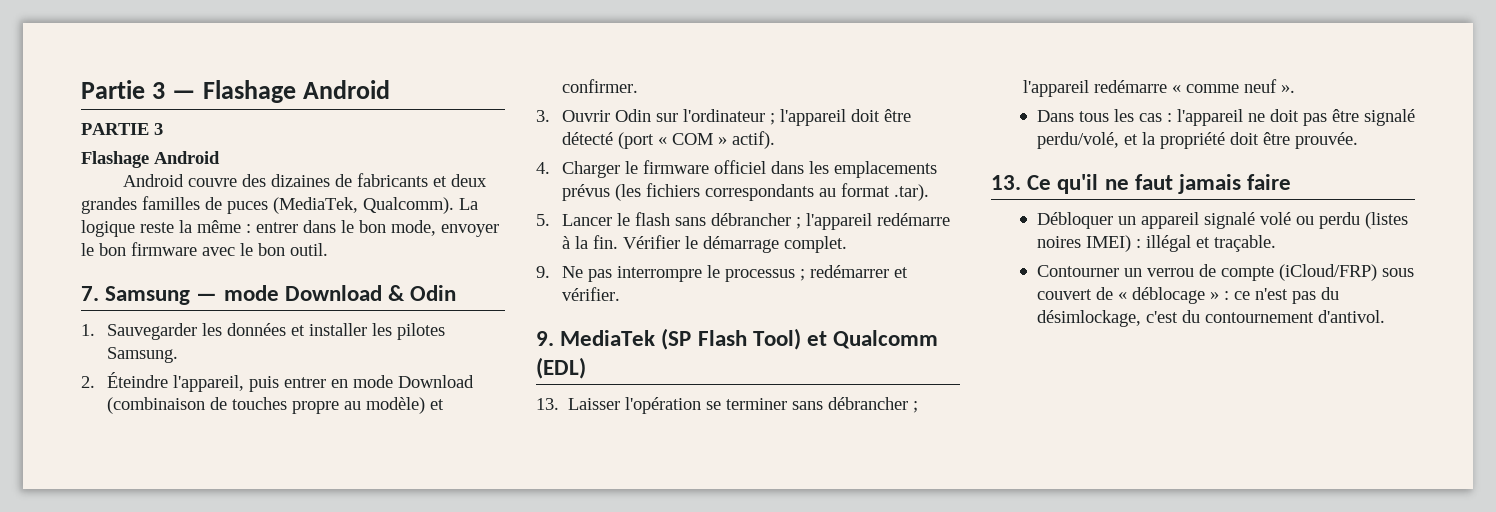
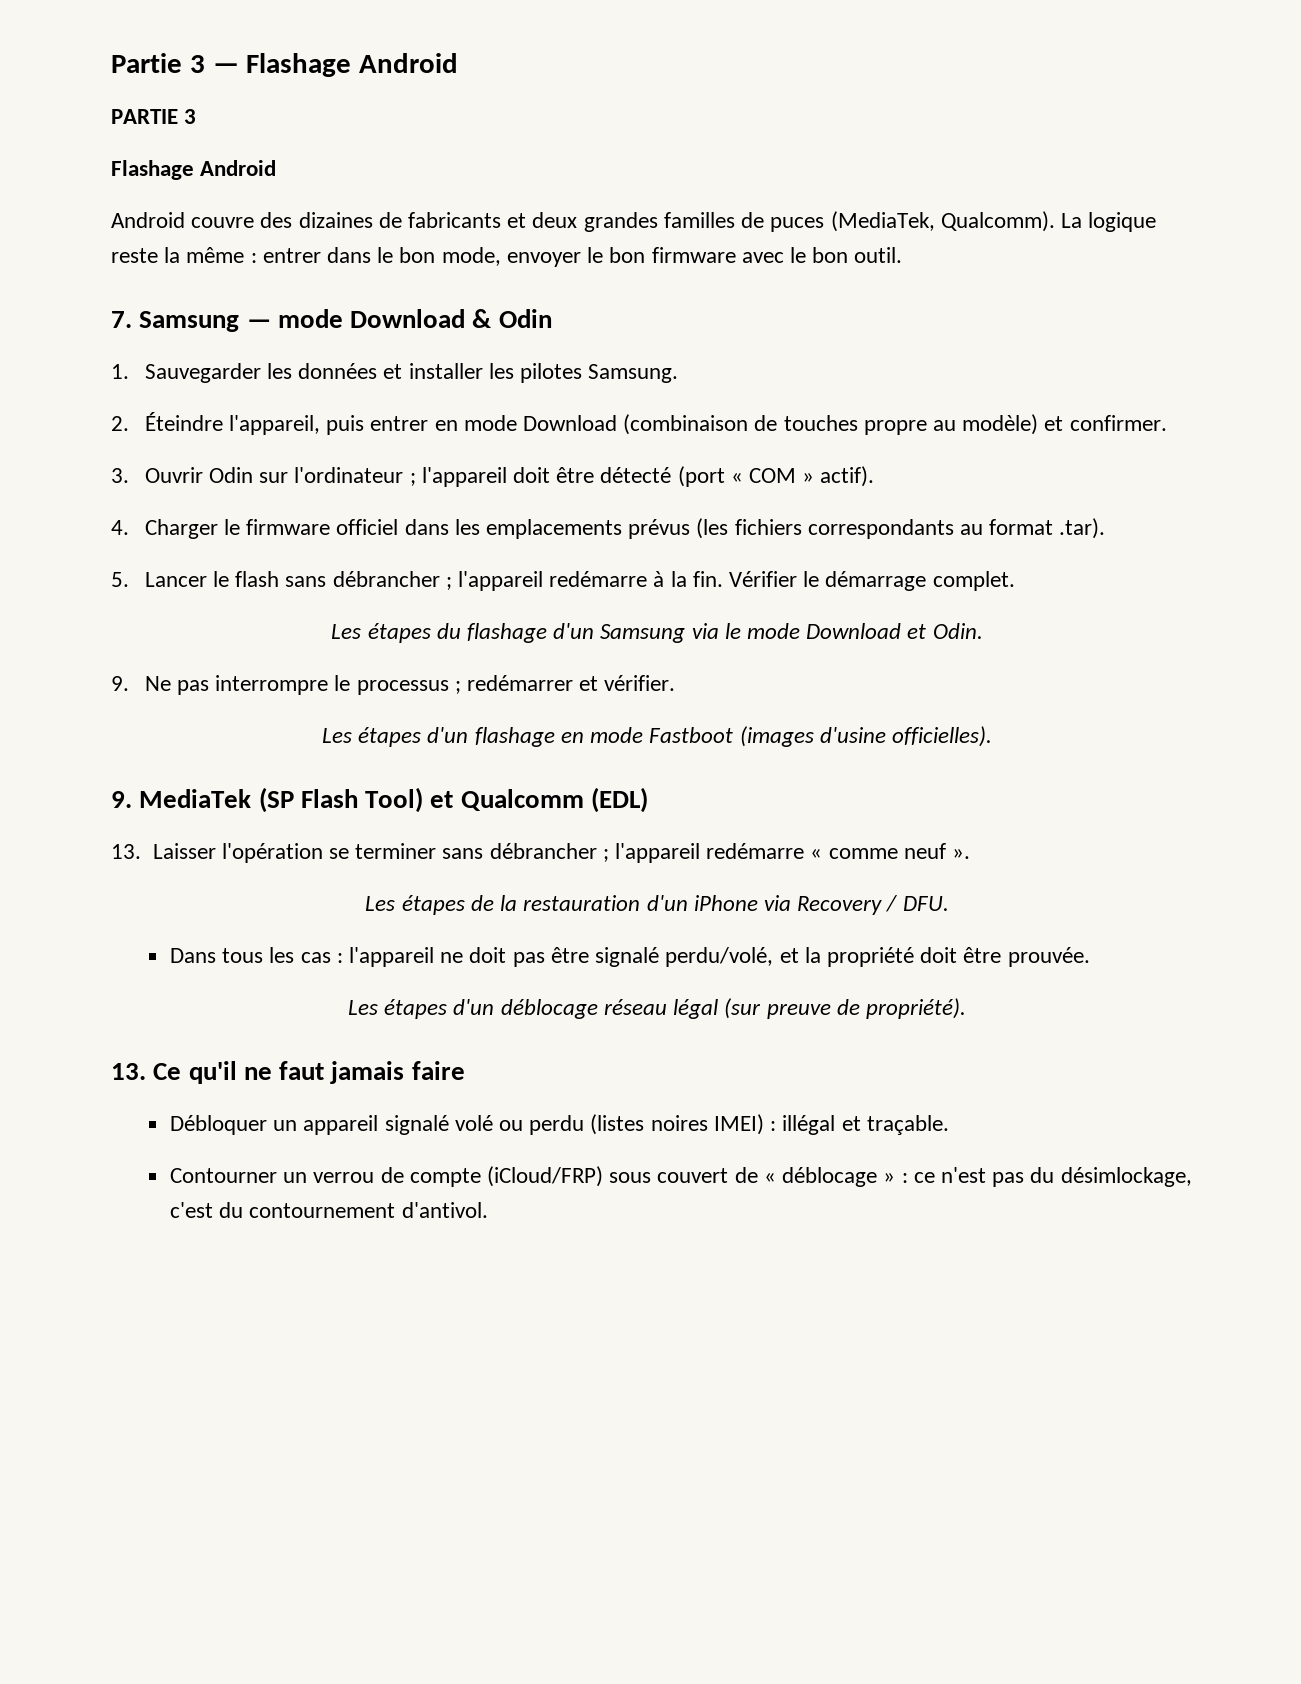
+ Les étapes du flashage d'un Samsung via le mode Download et Odin.
+ Les étapes d'un flashage en mode Fastboot (images d'usine officielles).
+ Les étapes de la restauration d'un iPhone via Recovery / DFU.
+ Les étapes d'un déblocage réseau légal (sur preuve de propriété).

